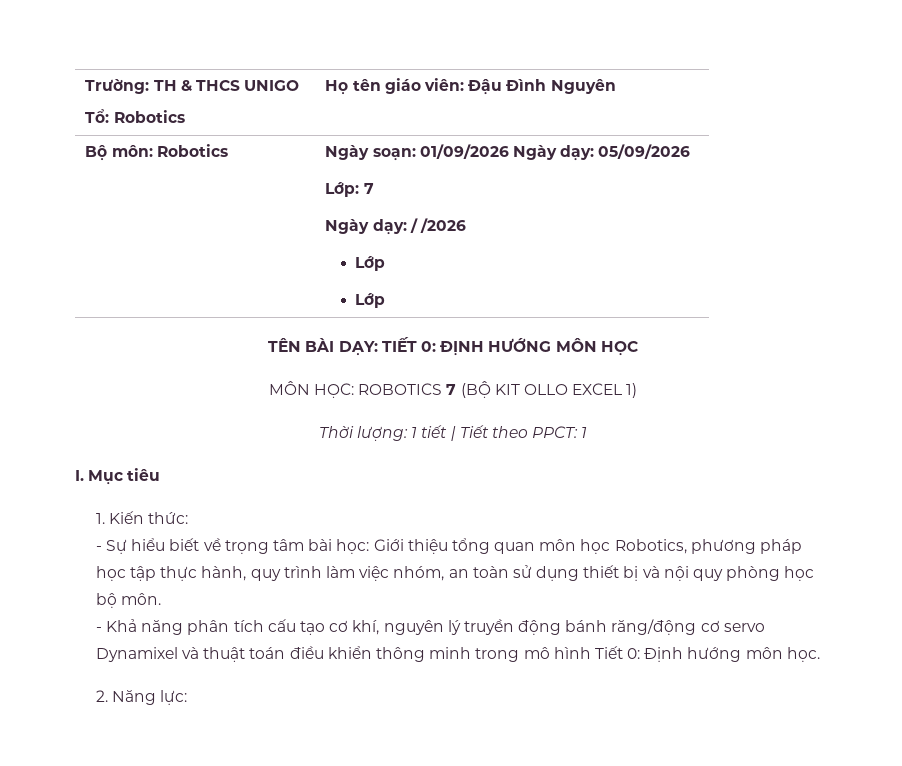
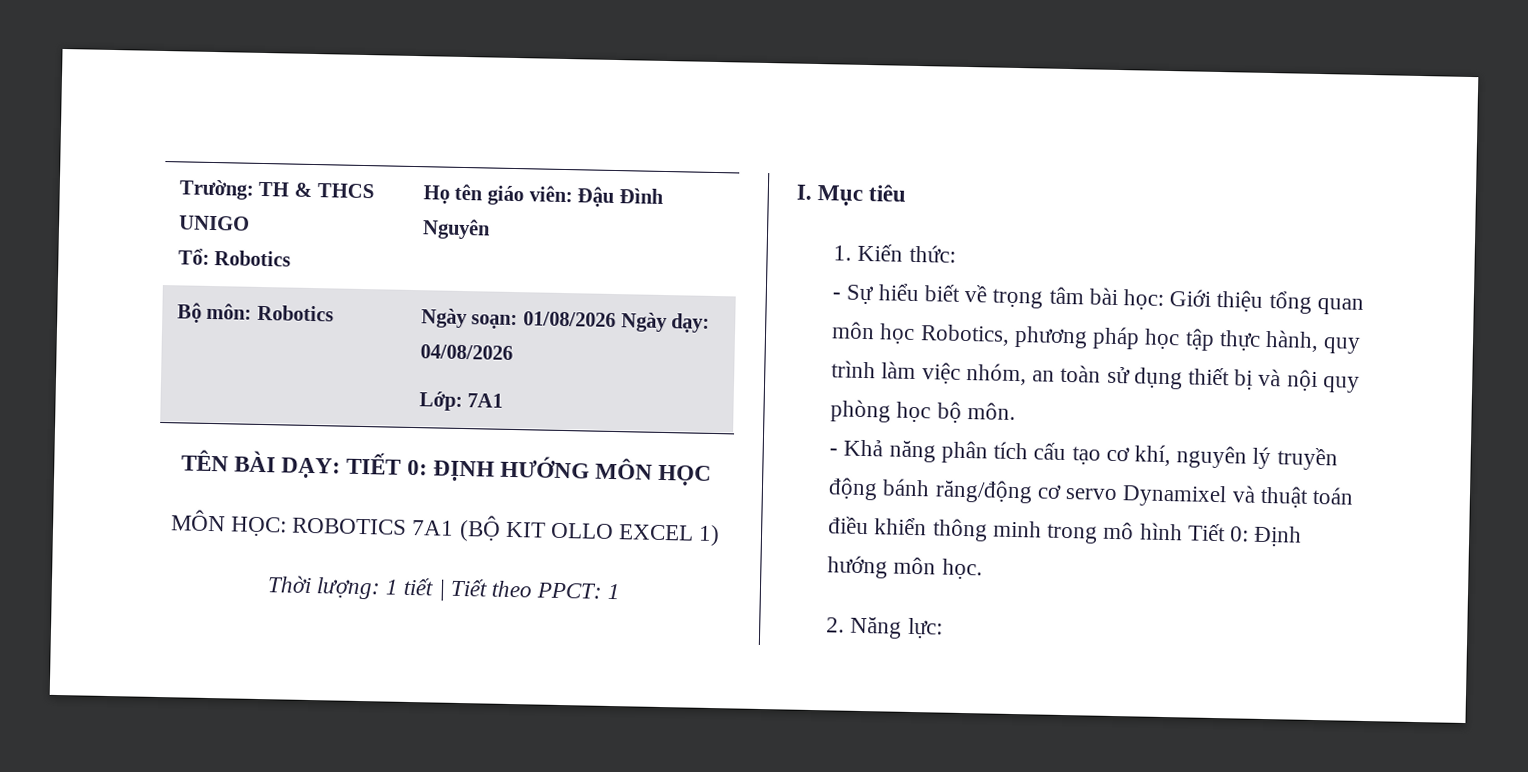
- Bộ môn: Robotics | Ngày soạn: 01/09/2026 Ngày dạy: 05/09/2026
- Lớp: 7
- Ngày dạy: / /2026
- Lớp
- Lớp
+ Bộ môn: Robotics | Ngày soạn: 01/08/2026 Ngày dạy: 04/08/2026
+ Lớp: 7A1
- MÔN HỌC: ROBOTICS 7 (BỘ KIT OLLO EXCEL 1)
+ MÔN HỌC: ROBOTICS 7A1 (BỘ KIT OLLO EXCEL 1)

